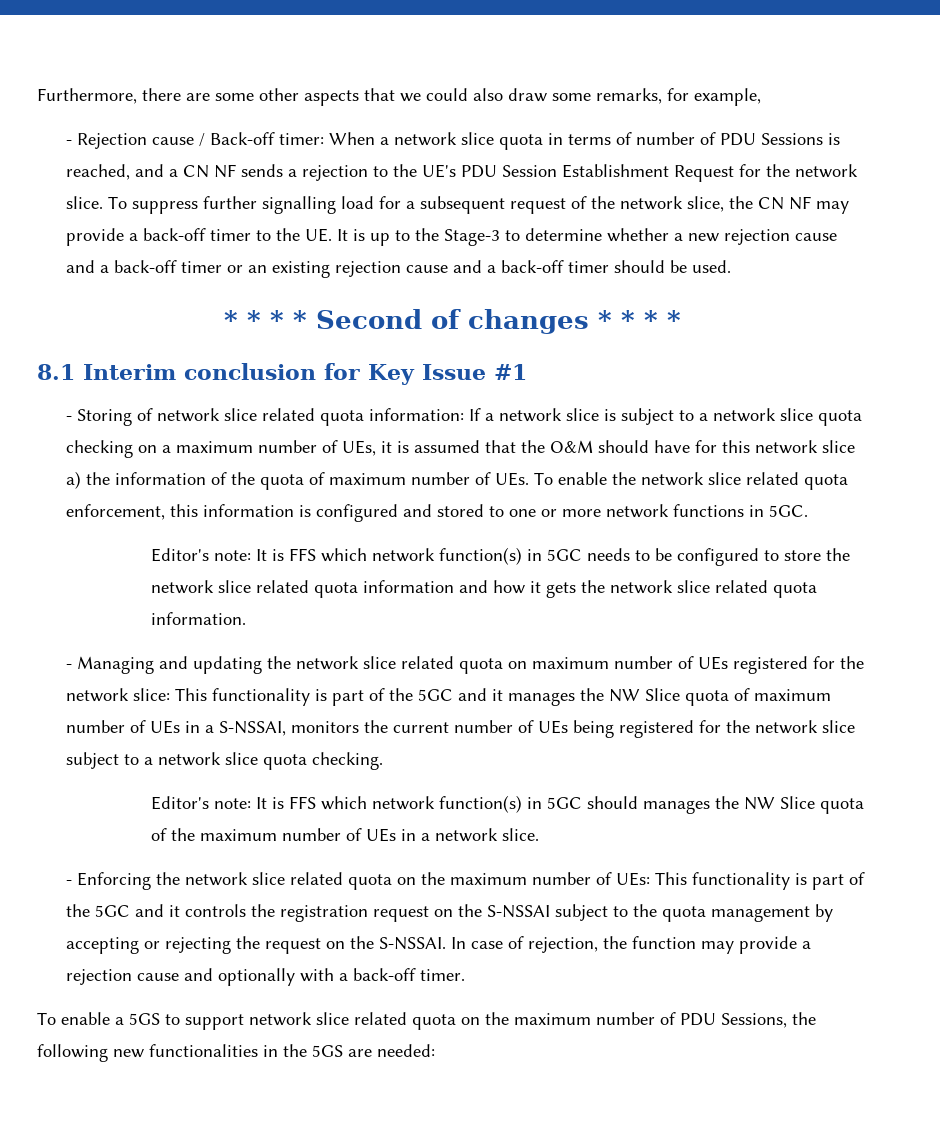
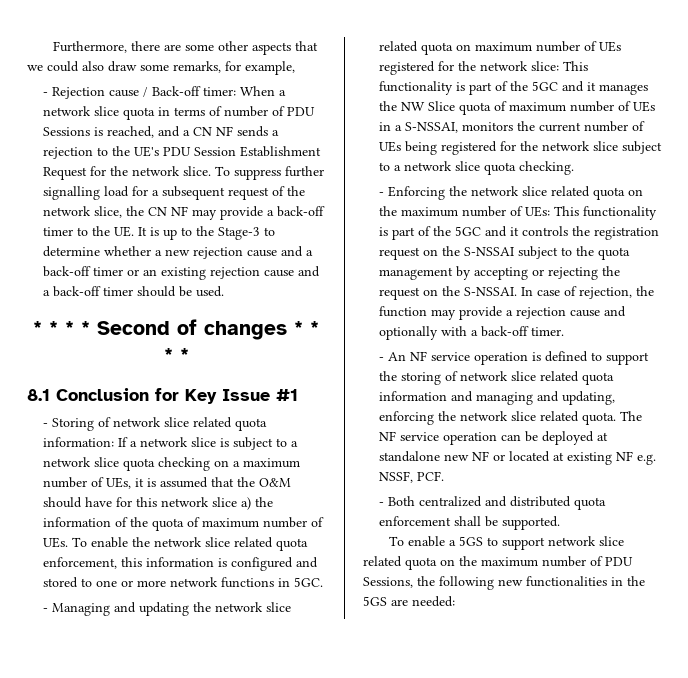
- 8.1 Interim conclusion for Key Issue #1
+ 8.1 Conclusion for Key Issue #1
- Editor's note: It is FFS which network function(s) in 5GC needs to be configured to store the network slice related quota information and how it gets the network slice related quota information.
- Editor's note: It is FFS which network function(s) in 5GC should manages the NW Slice quota of the maximum number of UEs in a network slice.
+ - An NF service operation is defined to support the storing of network slice related quota information and managing and updating, enforcing the network slice related quota. The NF service operation can be deployed at standalone new NF or located at existing NF e.g. NSSF, PCF.
+ - Both centralized and distributed quota enforcement shall be supported.

